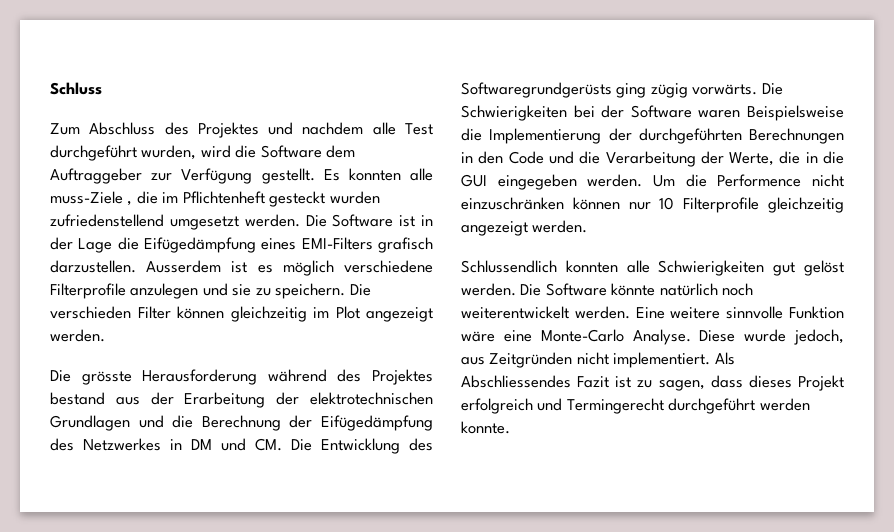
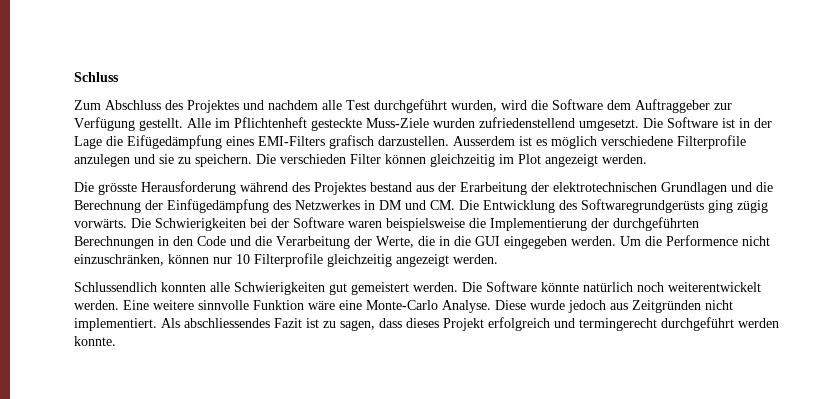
- Es konnten alle muss-Ziele , die im Pflichtenheft gesteckt wurden zufriedenstellend umgesetzt werden.
+ Alle im Pflichtenheft gesteckte Muss-Ziele wurden zufriedenstellend umgesetzt.
- Die grösste Herausforderung während des Projektes bestand aus der Erarbeitung der elektrotechnischen Grundlagen und die Berechnung der Eifügedämpfung des Netzwerkes in DM und CM. Die Entwicklung des Softwaregrundgerüsts ging zügig vorwärts.
+ Die grösste Herausforderung während des Projektes bestand aus der Erarbeitung der elektrotechnischen Grundlagen und die Berechnung der Einfügedämpfung des Netzwerkes in DM und CM. Die Entwicklung des Softwaregrundgerüsts ging zügig vorwärts.
- Die Schwierigkeiten bei der Software waren Beispielsweise die Implementierung der durchgeführten Berechnungen in den Code und die Verarbeitung der Werte, die in die GUI eingegeben werden.
+ Die Schwierigkeiten bei der Software waren beispielsweise die Implementierung der durchgeführten Berechnungen in den Code und die Verarbeitung der Werte, die in die GUI eingegeben werden.
- Um die Performence nicht einzuschränken können nur 10 Filterprofile gleichzeitig angezeigt werden.
+ Um die Performence nicht einzuschränken, können nur 10 Filterprofile gleichzeitig angezeigt werden.
- Schlussendlich konnten alle Schwierigkeiten gut gelöst werden.
+ Schlussendlich konnten alle Schwierigkeiten gut gemeistert werden.
- Diese wurde jedoch, aus Zeitgründen nicht implementiert.
+ Diese wurde jedoch aus Zeitgründen nicht implementiert.
- Als Abschliessendes Fazit ist zu sagen, dass dieses Projekt erfolgreich und Termingerecht durchgeführt werden konnte.
+ Als abschliessendes Fazit ist zu sagen, dass dieses Projekt erfolgreich und termingerecht durchgeführt werden konnte.

